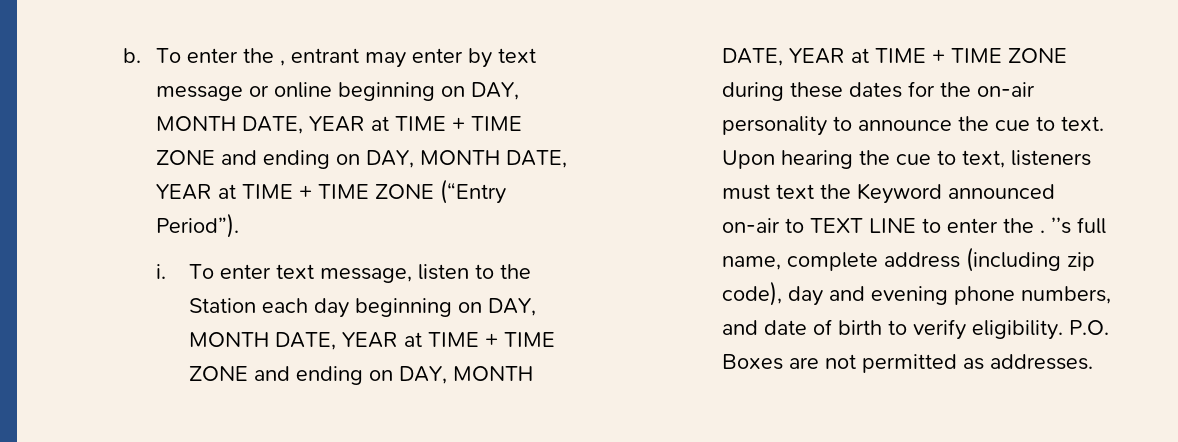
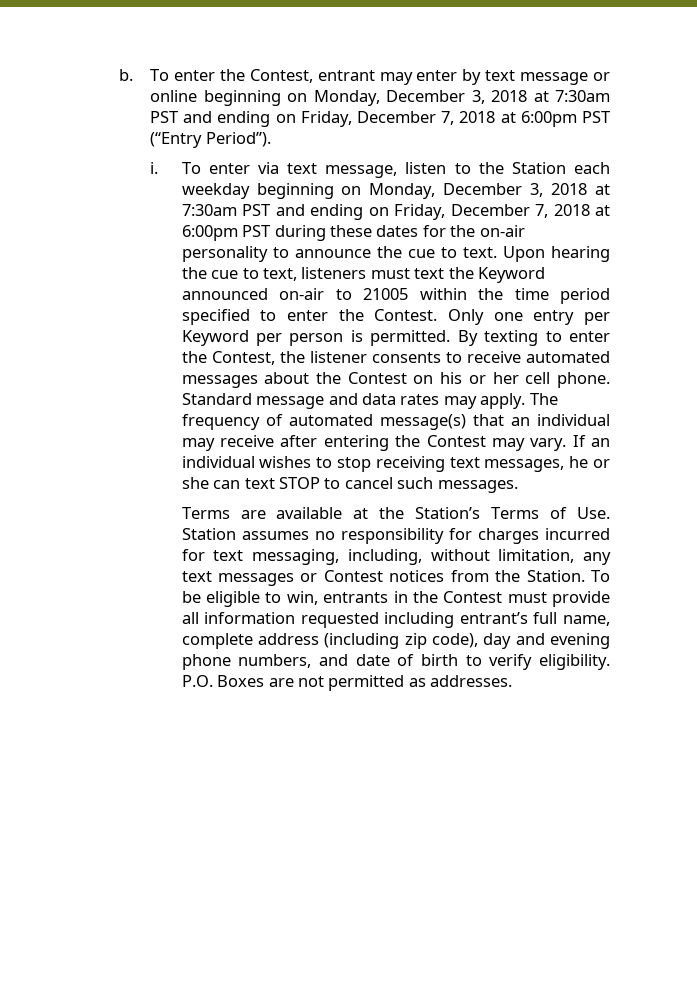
- To enter the , entrant may enter by text message or online beginning on DAY, MONTH DATE, YEAR at TIME + TIME ZONE and ending on DAY, MONTH DATE, YEAR at TIME + TIME ZONE (“Entry Period”).
+ To enter the Contest, entrant may enter by text message or online beginning on Monday, December 3, 2018 at 7:30am PST and ending on Friday, December 7, 2018 at 6:00pm PST (“Entry Period”).
- To enter text message, listen to the Station each day beginning on DAY, MONTH DATE, YEAR at TIME + TIME ZONE and ending on DAY, MONTH DATE, YEAR at TIME + TIME ZONE during these dates for the on-air personality to announce the cue to text.
+ To enter via text message, listen to the Station each weekday beginning on Monday, December 3, 2018 at 7:30am PST and ending on Friday, December 7, 2018 at 6:00pm PST during these dates for the on-air personality to announce the cue to text.
- Upon hearing the cue to text, listeners must text the Keyword announced on-air to TEXT LINE to enter the . ’’s full name, complete address (including zip code), day and evening phone numbers, and date of birth to verify eligibility.
+ Upon hearing the cue to text, listeners must text the Keyword announced on-air to 21005 within the time period specified to enter the Contest. Only one entry per Keyword per person is permitted. By texting to enter the Contest, the listener consents to receive automated messages about the Contest on his or her cell phone. Standard message and data rates may apply. The frequency of automated message(s) that an individual may receive after entering the Contest may vary. If an individual wishes to stop receiving text messages, he or she can text STOP to cancel such messages.
+ Terms are available at the Station’s Terms of Use. Station assumes no responsibility for charges incurred for text messaging, including, without limitation, any text messages or Contest notices from the Station. To be eligible to win, entrants in the Contest must provide all information requested including entrant’s full name, complete address (including zip code), day and evening phone numbers, and date of birth to verify eligibility.

